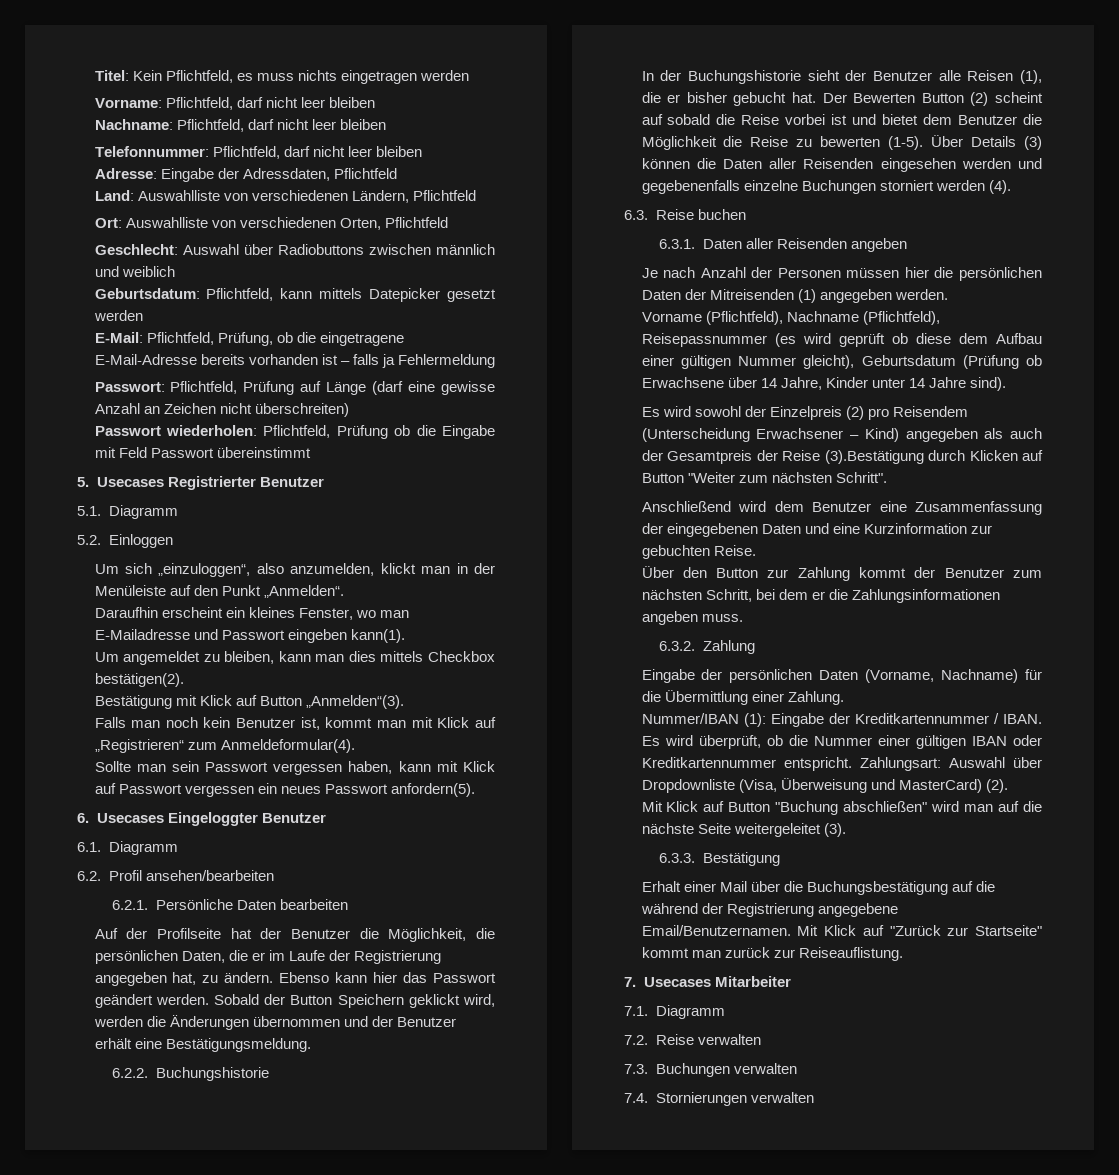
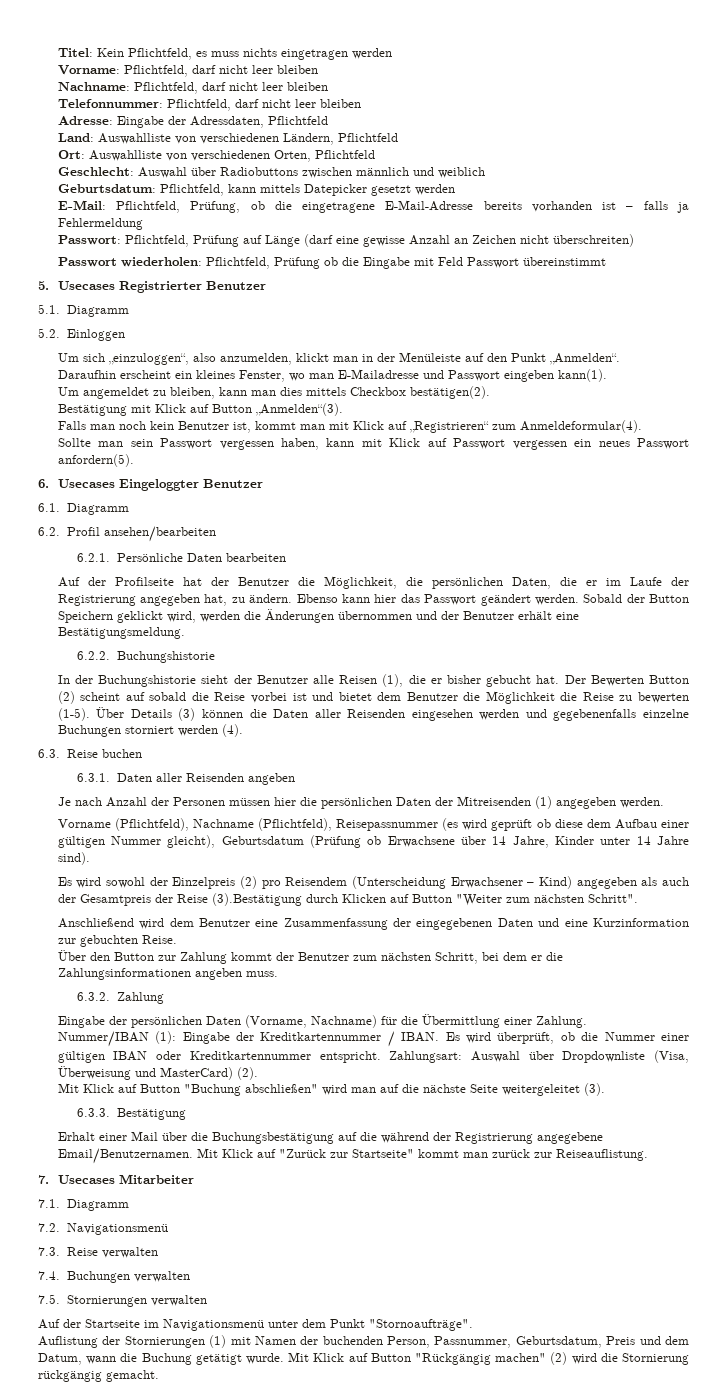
- 7.2. Reise verwalten
+ 7.2. Navigationsmenü
+ 7.3. Reise verwalten
- 7.3. Buchungen verwalten
+ 7.4. Buchungen verwalten
- 7.4. Stornierungen verwalten
+ 7.5. Stornierungen verwalten
+ Auf der Startseite im Navigationsmenü unter dem Punkt "Stornoaufträge".
+ Auflistung der Stornierungen (1) mit Namen der buchenden Person, Passnummer, Geburtsdatum, Preis und dem Datum, wann die Buchung getätigt wurde. Mit Klick auf Button "Rückgängig machen" (2) wird die Stornierung rückgängig gemacht.

